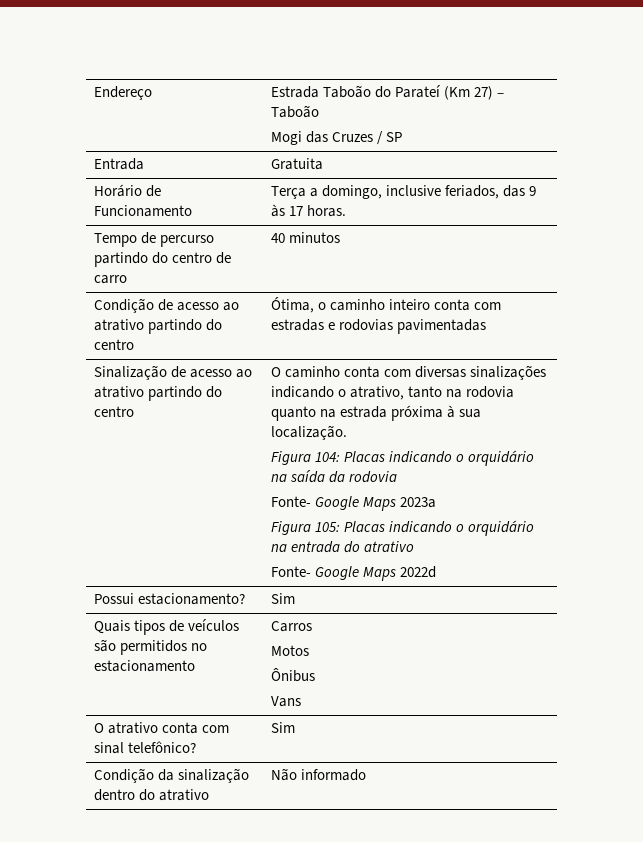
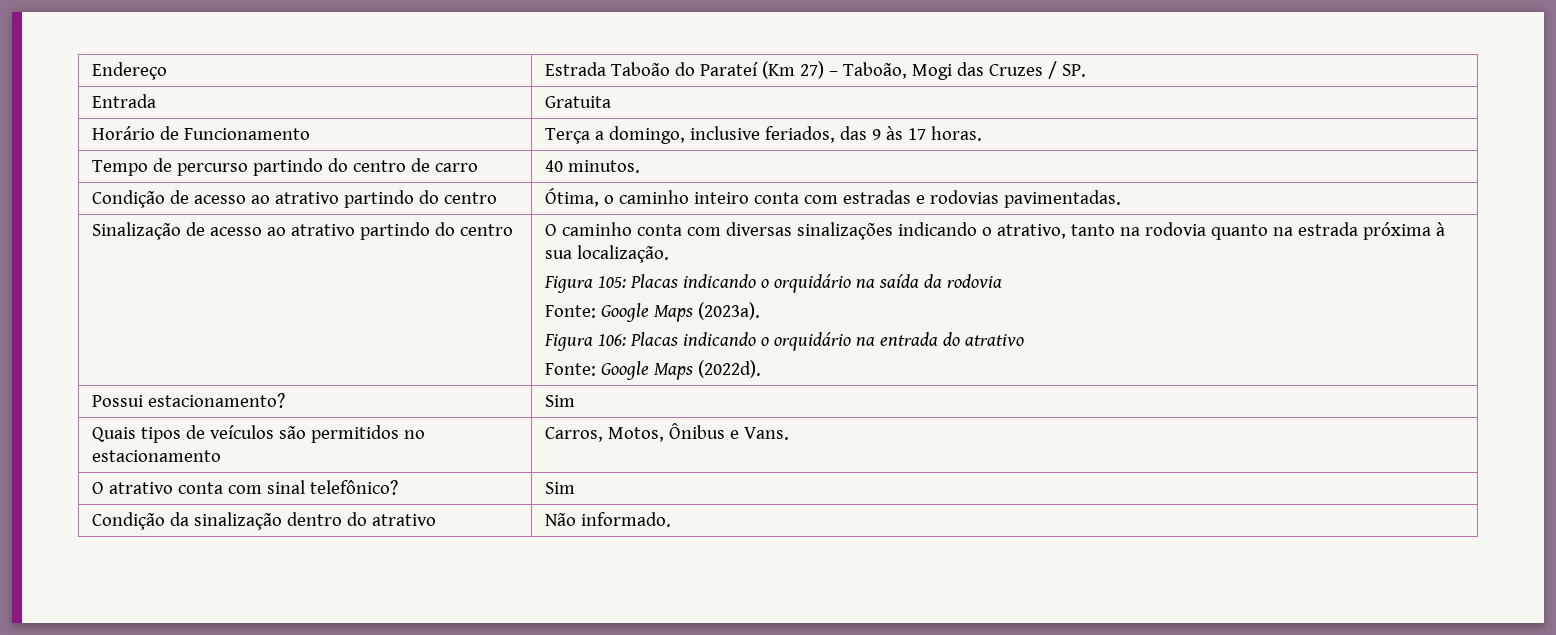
- Endereço | Estrada Taboão do Parateí (Km 27) – Taboão
- Mogi das Cruzes / SP
+ Endereço | Estrada Taboão do Parateí (Km 27) – Taboão, Mogi das Cruzes / SP.
- Tempo de percurso partindo do centro de carro | 40 minutos
+ Tempo de percurso partindo do centro de carro | 40 minutos.
- Condição de acesso ao atrativo partindo do centro | Ótima, o caminho inteiro conta com estradas e rodovias pavimentadas
+ Condição de acesso ao atrativo partindo do centro | Ótima, o caminho inteiro conta com estradas e rodovias pavimentadas.
- Figura 104: Placas indicando o orquidário na saída da rodovia
+ Figura 105: Placas indicando o orquidário na saída da rodovia
- Fonte- Google Maps 2023a
- Figura 105: Placas indicando o orquidário na entrada do atrativo
+ Fonte: Google Maps (2023a).
+ Figura 106: Placas indicando o orquidário na entrada do atrativo
- Fonte- Google Maps 2022d
+ Fonte: Google Maps (2022d).
- Quais tipos de veículos são permitidos no estacionamento | Carros
- Motos
- Ônibus
- Vans
+ Quais tipos de veículos são permitidos no estacionamento | Carros, Motos, Ônibus e Vans.
- Condição da sinalização dentro do atrativo | Não informado
+ Condição da sinalização dentro do atrativo | Não informado.

